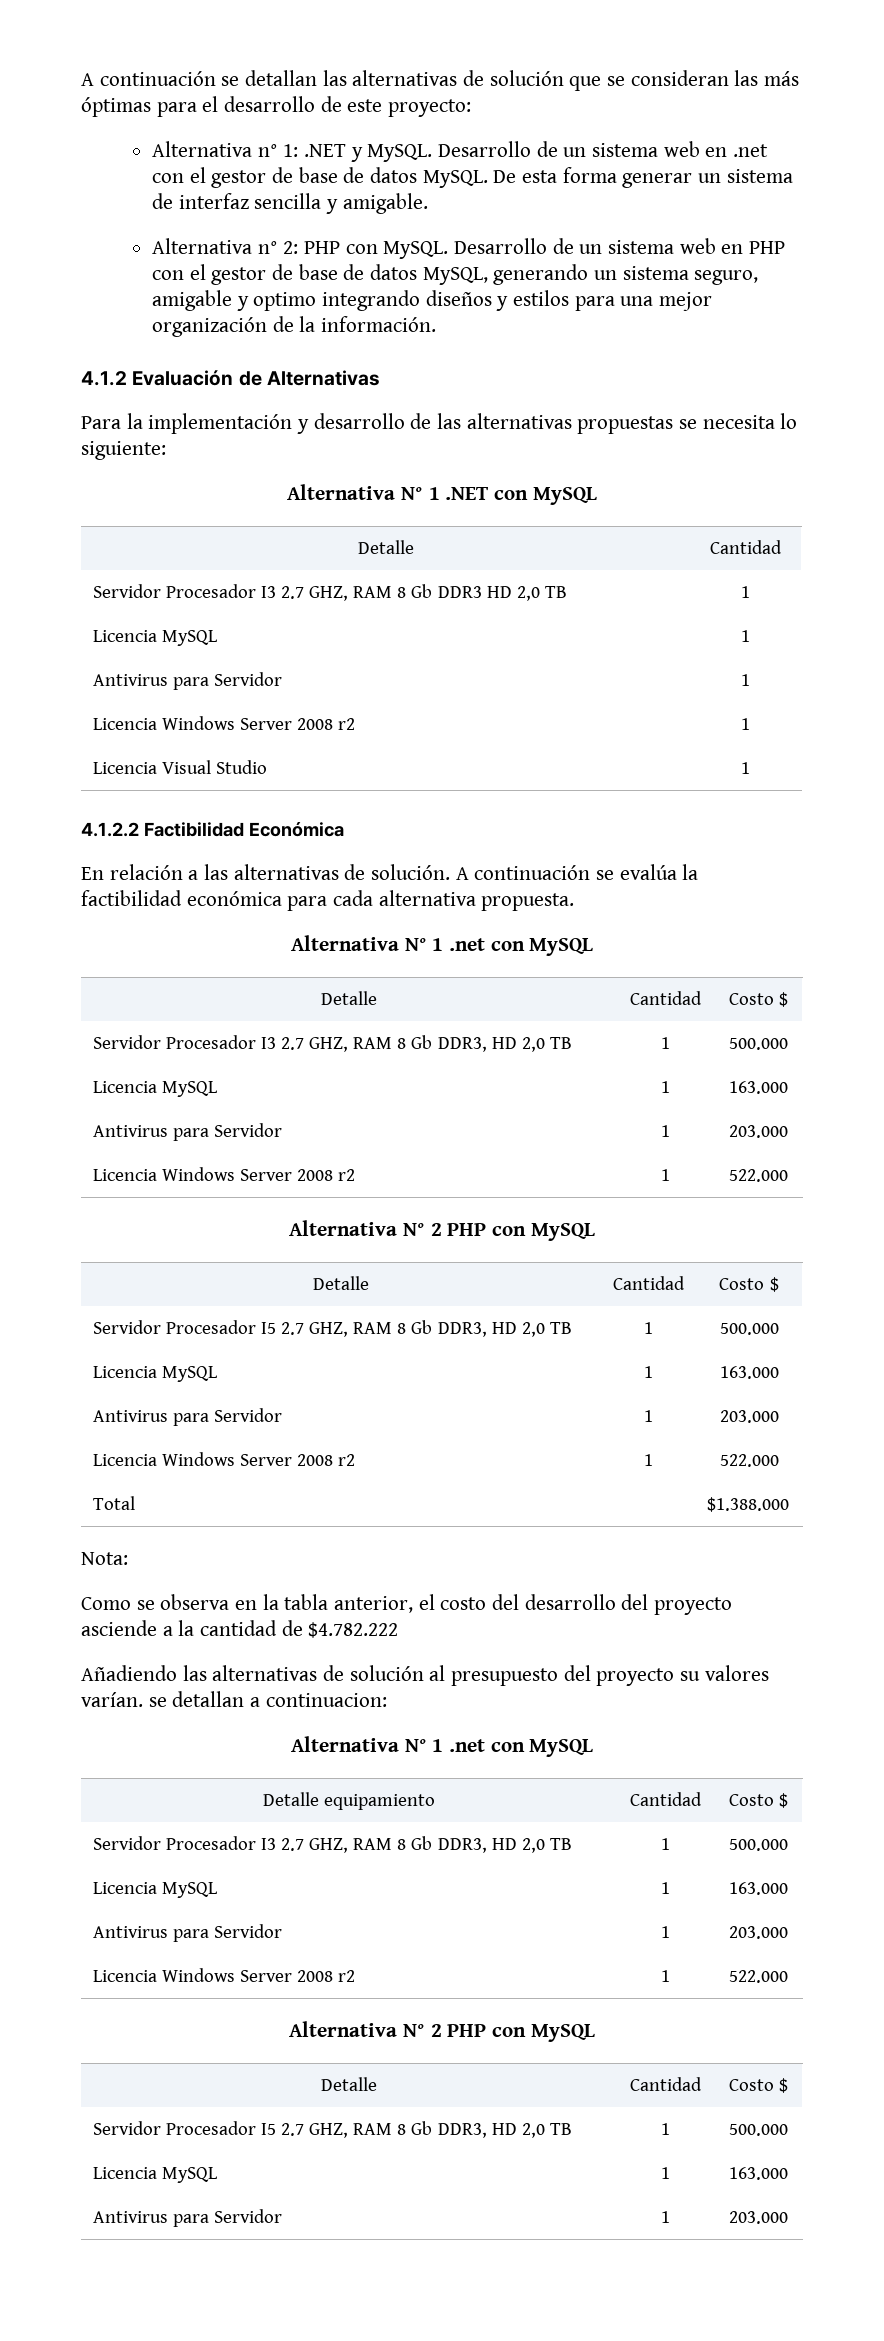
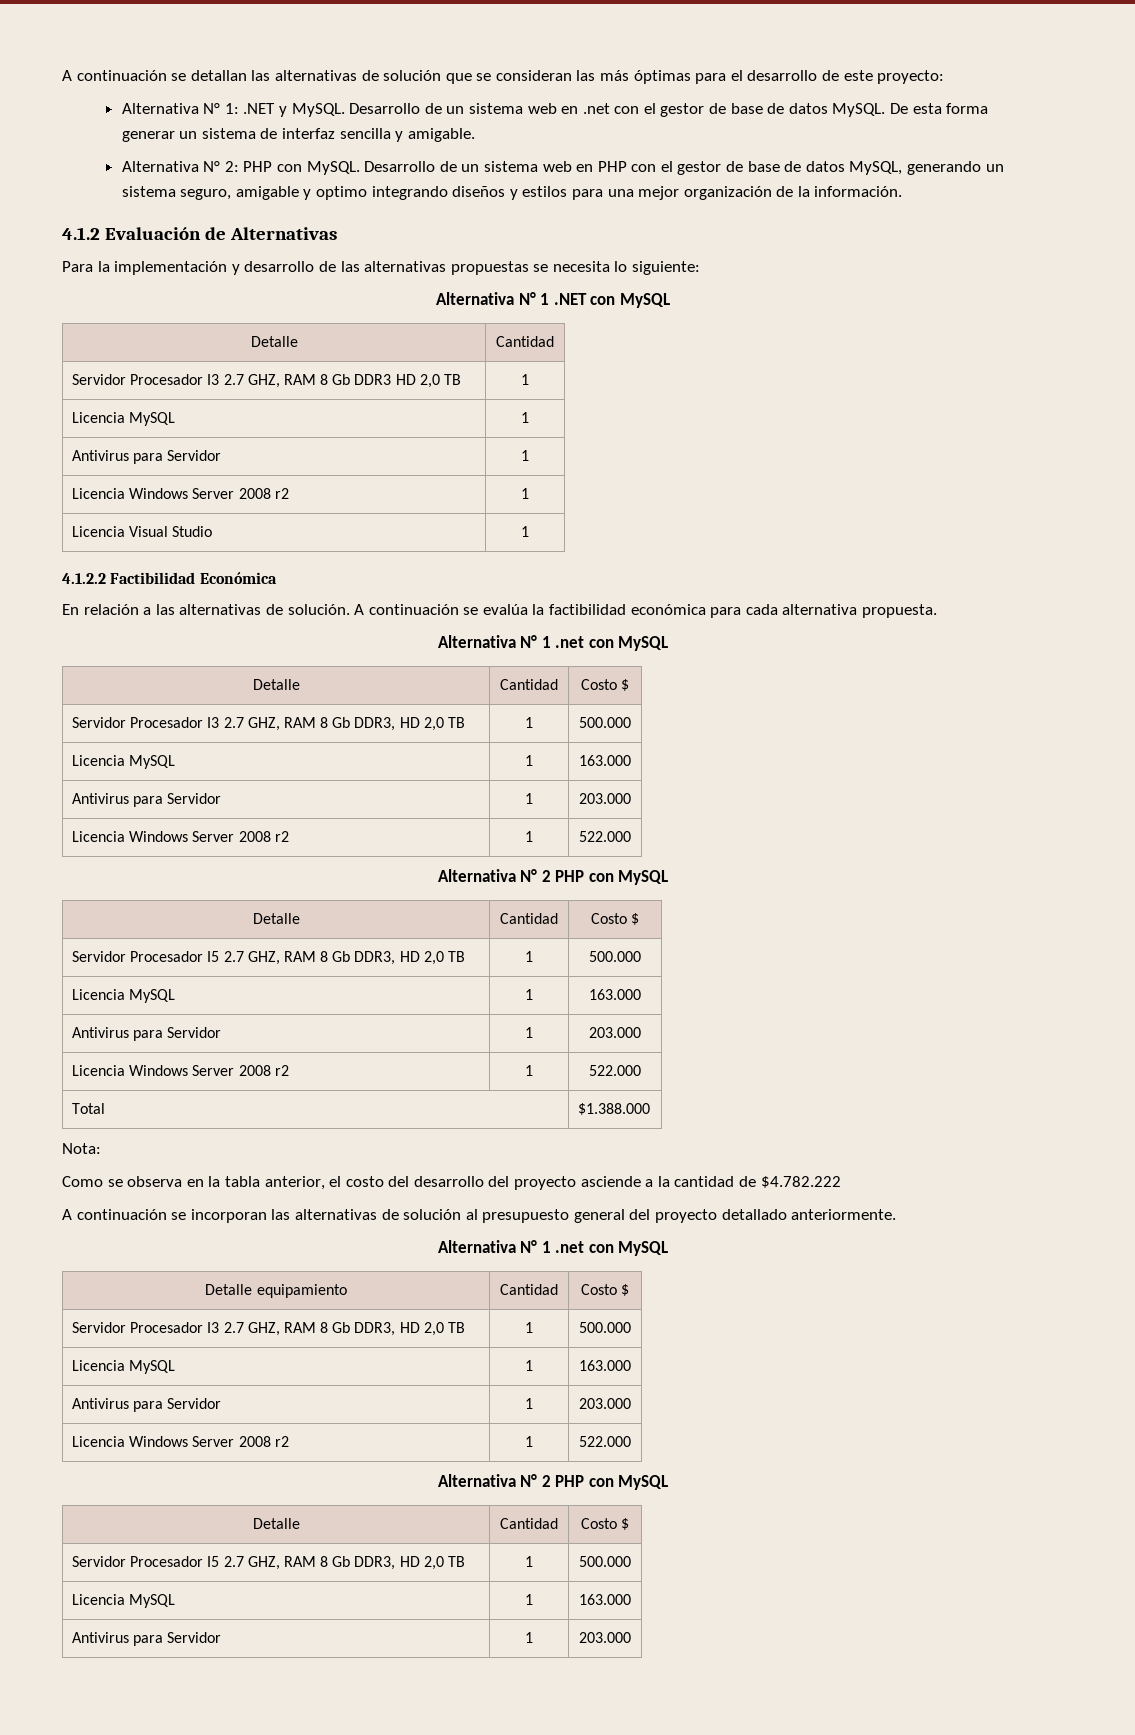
- Alternativa n° 1: .NET y MySQL.
+ Alternativa N° 1: .NET y MySQL.
- Alternativa n° 2: PHP con MySQL.
+ Alternativa N° 2: PHP con MySQL.
- Añadiendo las alternativas de solución al presupuesto del proyecto su valores varían. se detallan a continuacion:
+ A continuación se incorporan las alternativas de solución al presupuesto general del proyecto detallado anteriormente.

